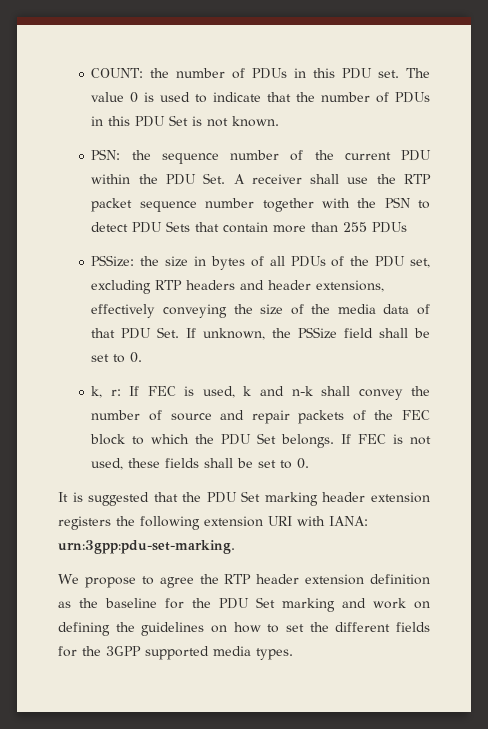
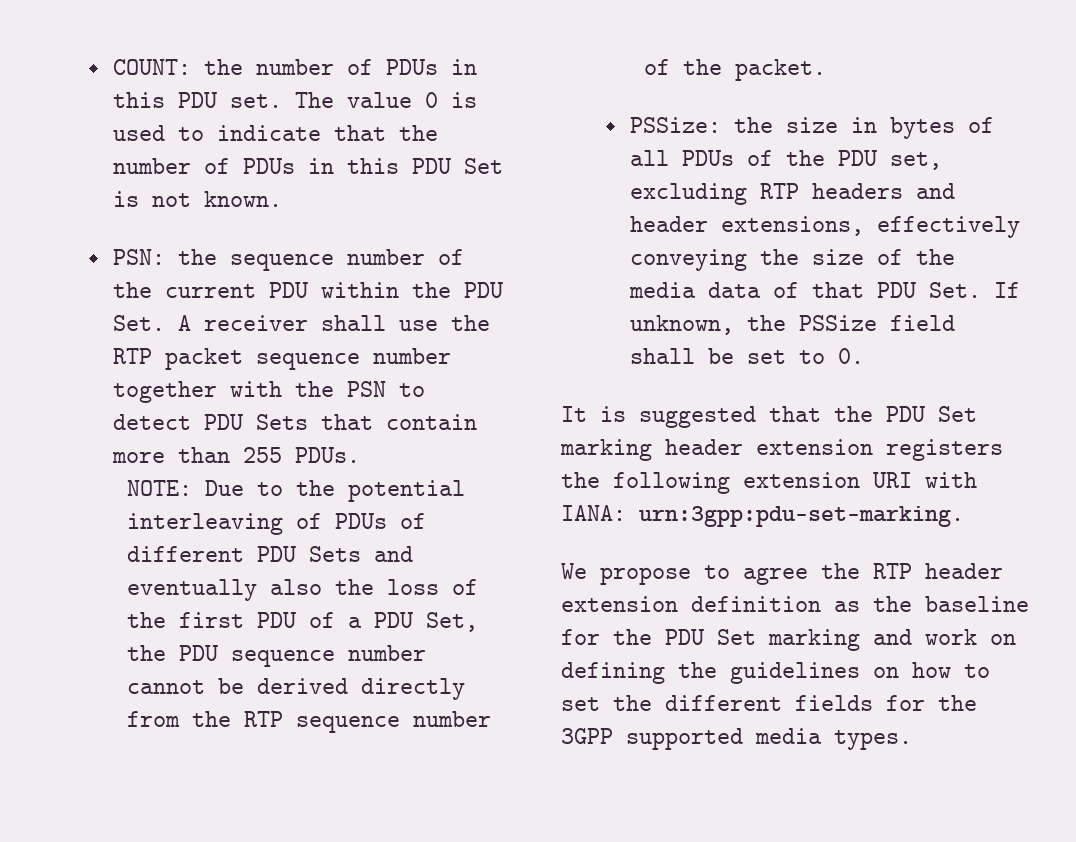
- PSN: the sequence number of the current PDU within the PDU Set. A receiver shall use the RTP packet sequence number together with the PSN to detect PDU Sets that contain more than 255 PDUs
+ PSN: the sequence number of the current PDU within the PDU Set. A receiver shall use the RTP packet sequence number together with the PSN to detect PDU Sets that contain more than 255 PDUs.
+ NOTE: Due to the potential interleaving of PDUs of different PDU Sets and eventually also the loss of the first PDU of a PDU Set, the PDU sequence number cannot be derived directly from the RTP sequence number of the packet.
- k, r: If FEC is used, k and n-k shall convey the number of source and repair packets of the FEC block to which the PDU Set belongs. If FEC is not used, these fields shall be set to 0.

